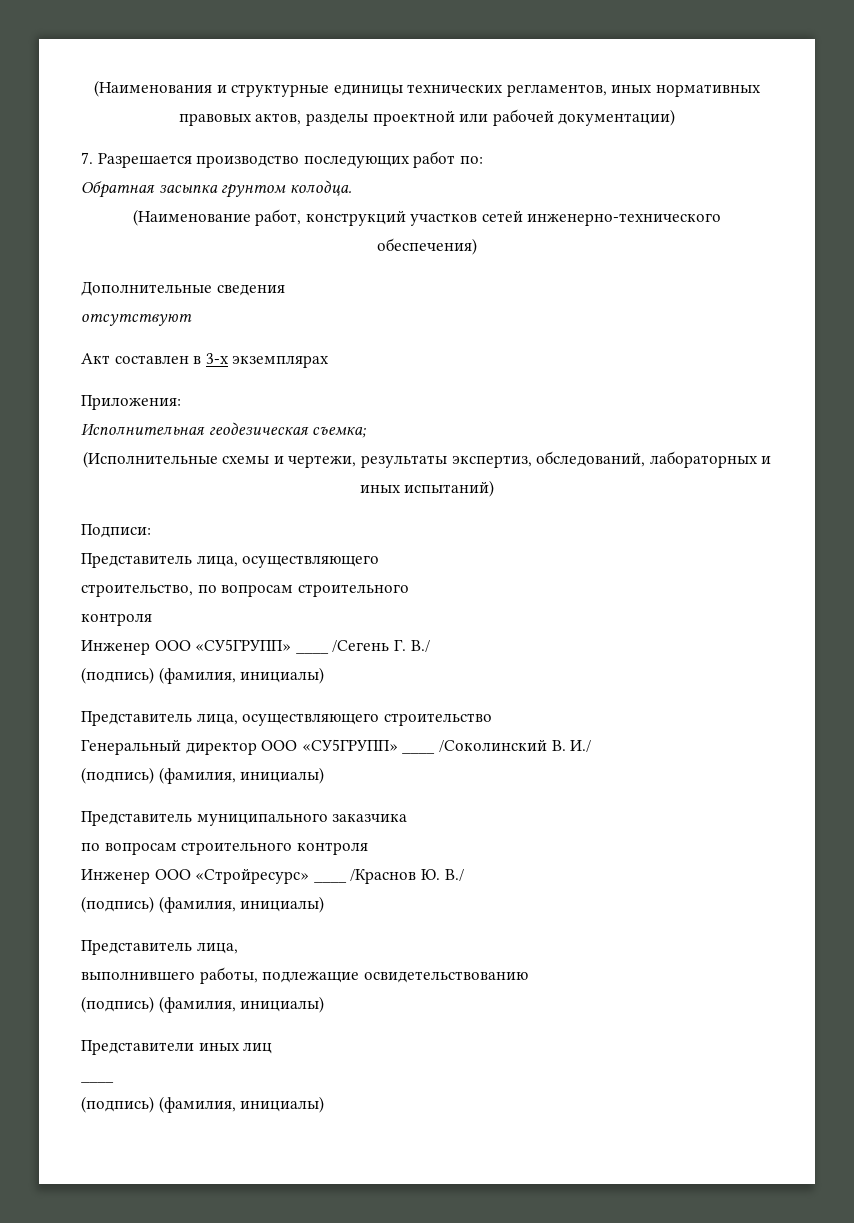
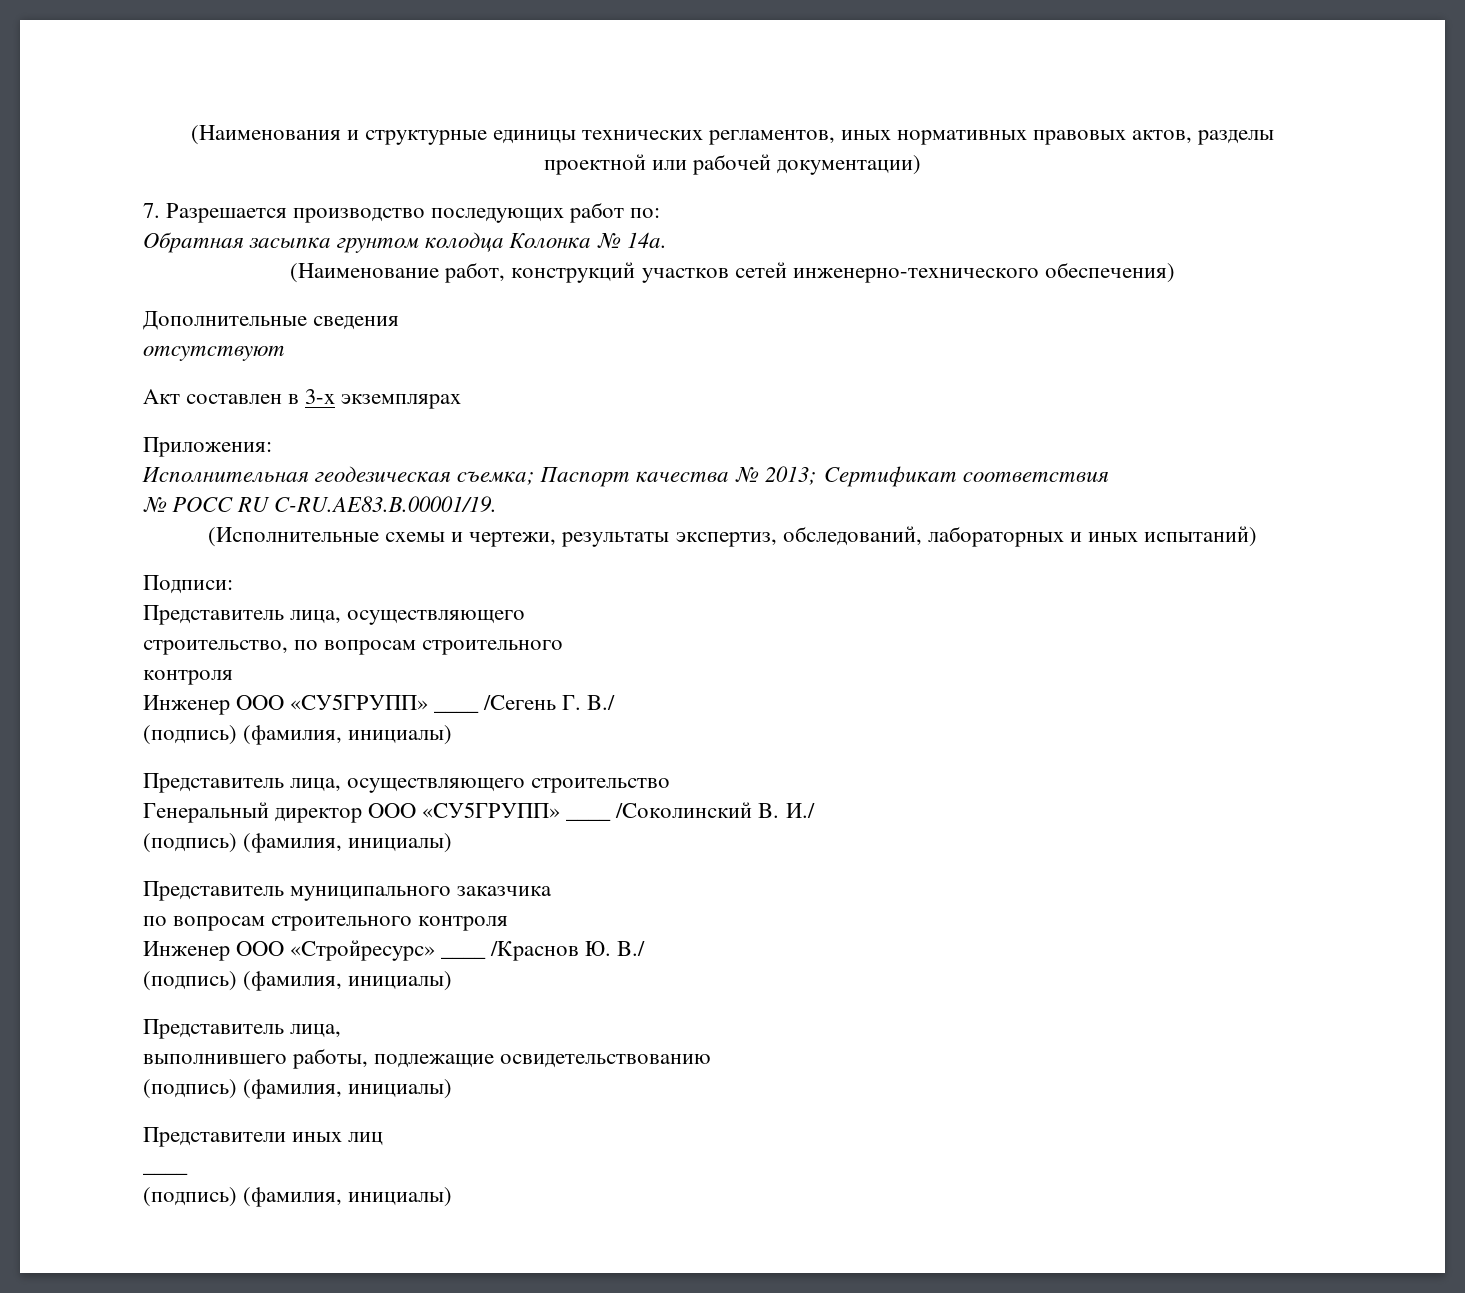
- Обратная засыпка грунтом колодца.
+ Обратная засыпка грунтом колодца Колонка № 14а.
- Исполнительная геодезическая съемка;
+ Исполнительная геодезическая съемка; Паспорт качества № 2013; Сертификат соответствия
+ № РОСС RU C-RU.АЕ83.В.00001/19.

